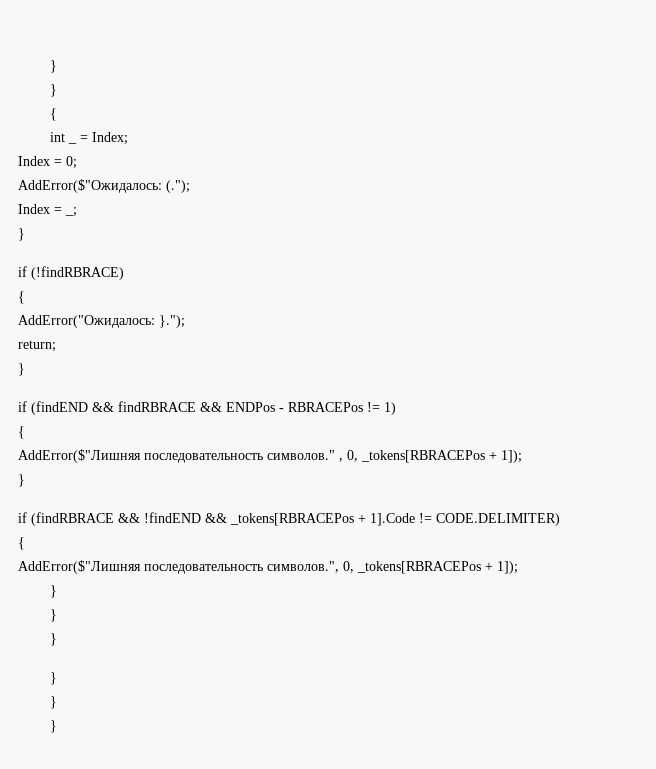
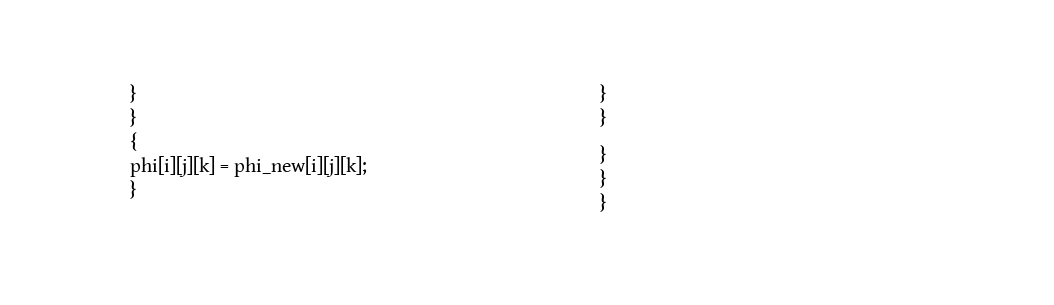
- int _ = Index;
- Index = 0;
- AddError($"Ожидалось: (.");
- Index = _;
- }
- if (!findRBRACE)
- {
- AddError("Ожидалось: }.");
- return;
- }
- if (findEND && findRBRACE && ENDPos - RBRACEPos != 1)
- {
- AddError($"Лишняя последовательность символов." , 0, _tokens[RBRACEPos + 1]);
- }
- if (findRBRACE && !findEND && _tokens[RBRACEPos + 1].Code != CODE.DELIMITER)
- {
- AddError($"Лишняя последовательность символов.", 0, _tokens[RBRACEPos + 1]);
+ phi[i][j][k] = phi_new[i][j][k];

